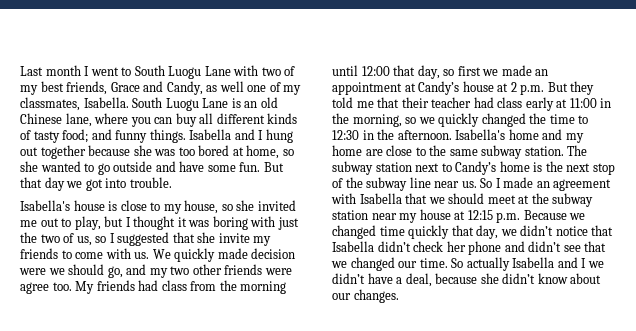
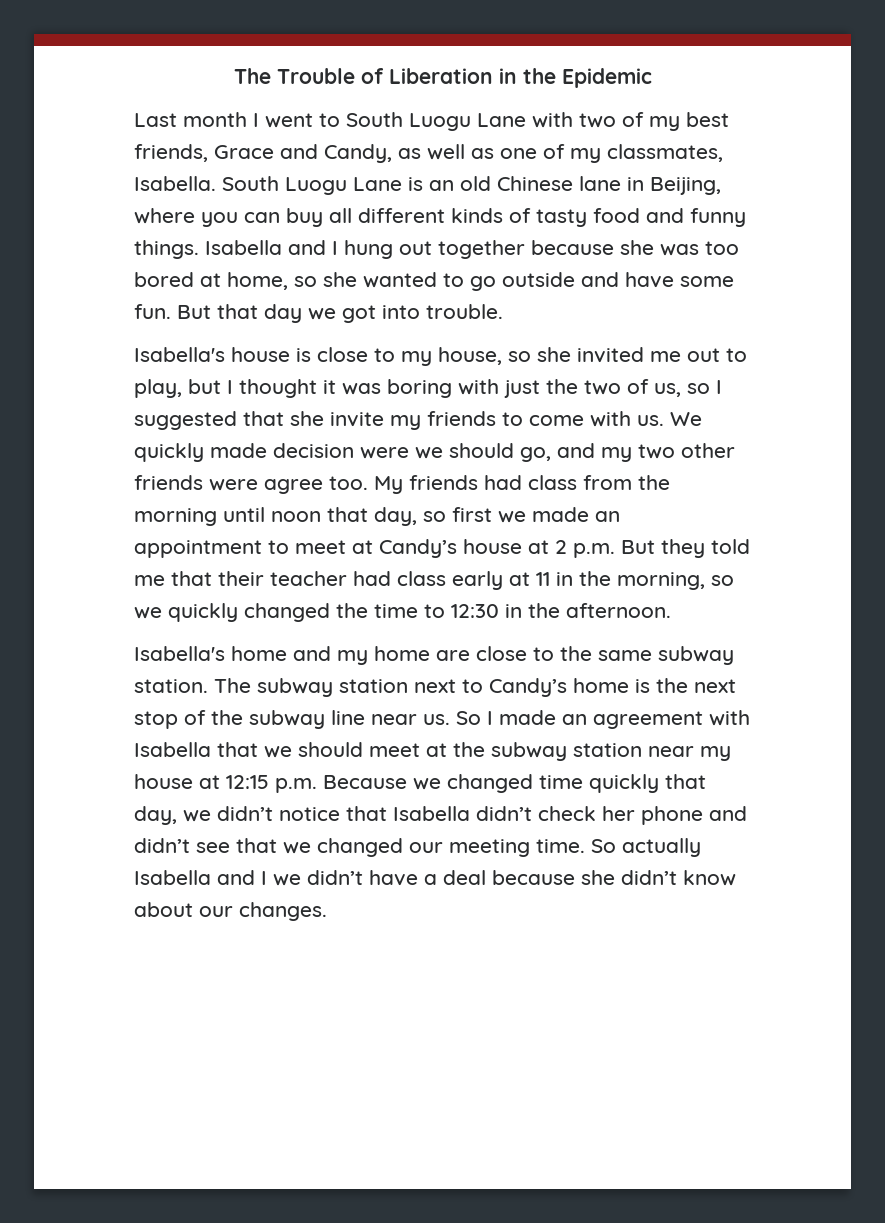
+ The Trouble of Liberation in the Epidemic
- Last month I went to South Luogu Lane with two of my best friends, Grace and Candy, as well one of my classmates, Isabella.
+ Last month I went to South Luogu Lane with two of my best friends, Grace and Candy, as well as one of my classmates, Isabella.
- South Luogu Lane is an old Chinese lane, where you can buy all different kinds of tasty food; and funny things.
+ South Luogu Lane is an old Chinese lane in Beijing, where you can buy all different kinds of tasty food and funny things.
- My friends had class from the morning until 12:00 that day, so first we made an appointment at Candy’s house at 2 p.m. But they told me that their teacher had class early at 11:00 in the morning, so we quickly changed the time to 12:30 in the afternoon. Isabella's home and my home are close to the same subway station.
+ My friends had class from the morning until noon that day, so first we made an appointment to meet at Candy’s house at 2 p.m. But they told me that their teacher had class early at 11 in the morning, so we quickly changed the time to 12:30 in the afternoon.
+ Isabella's home and my home are close to the same subway station.
- So I made an agreement with Isabella that we should meet at the subway station near my house at 12:15 p.m. Because we changed time quickly that day, we didn’t notice that Isabella didn’t check her phone and didn’t see that we changed our time.
+ So I made an agreement with Isabella that we should meet at the subway station near my house at 12:15 p.m. Because we changed time quickly that day, we didn’t notice that Isabella didn’t check her phone and didn’t see that we changed our meeting time.
- So actually Isabella and I we didn’t have a deal, because she didn’t know about our changes.
+ So actually Isabella and I we didn’t have a deal because she didn’t know about our changes.

